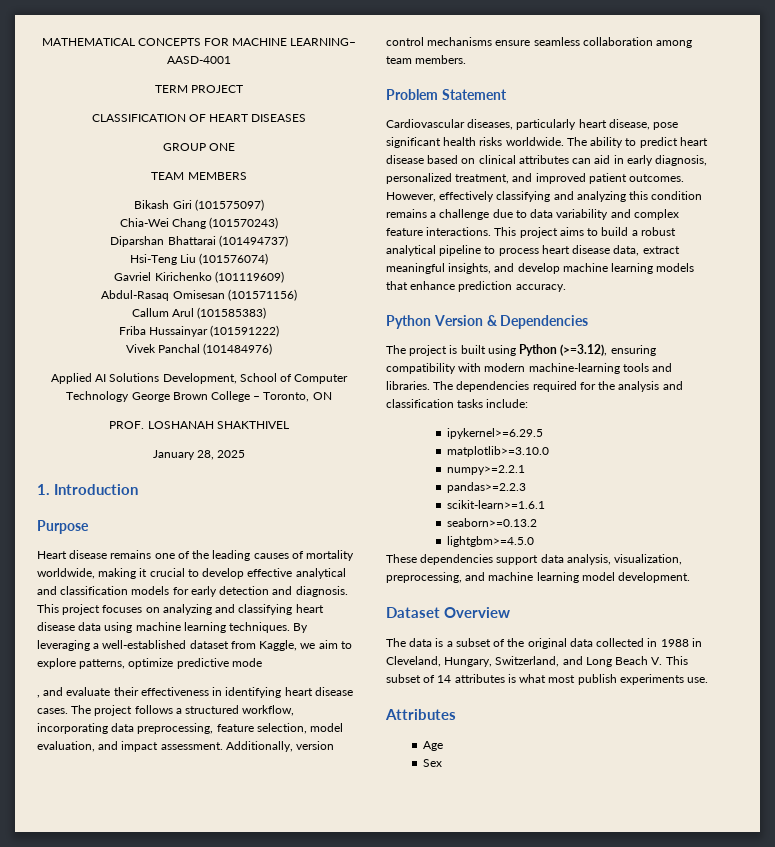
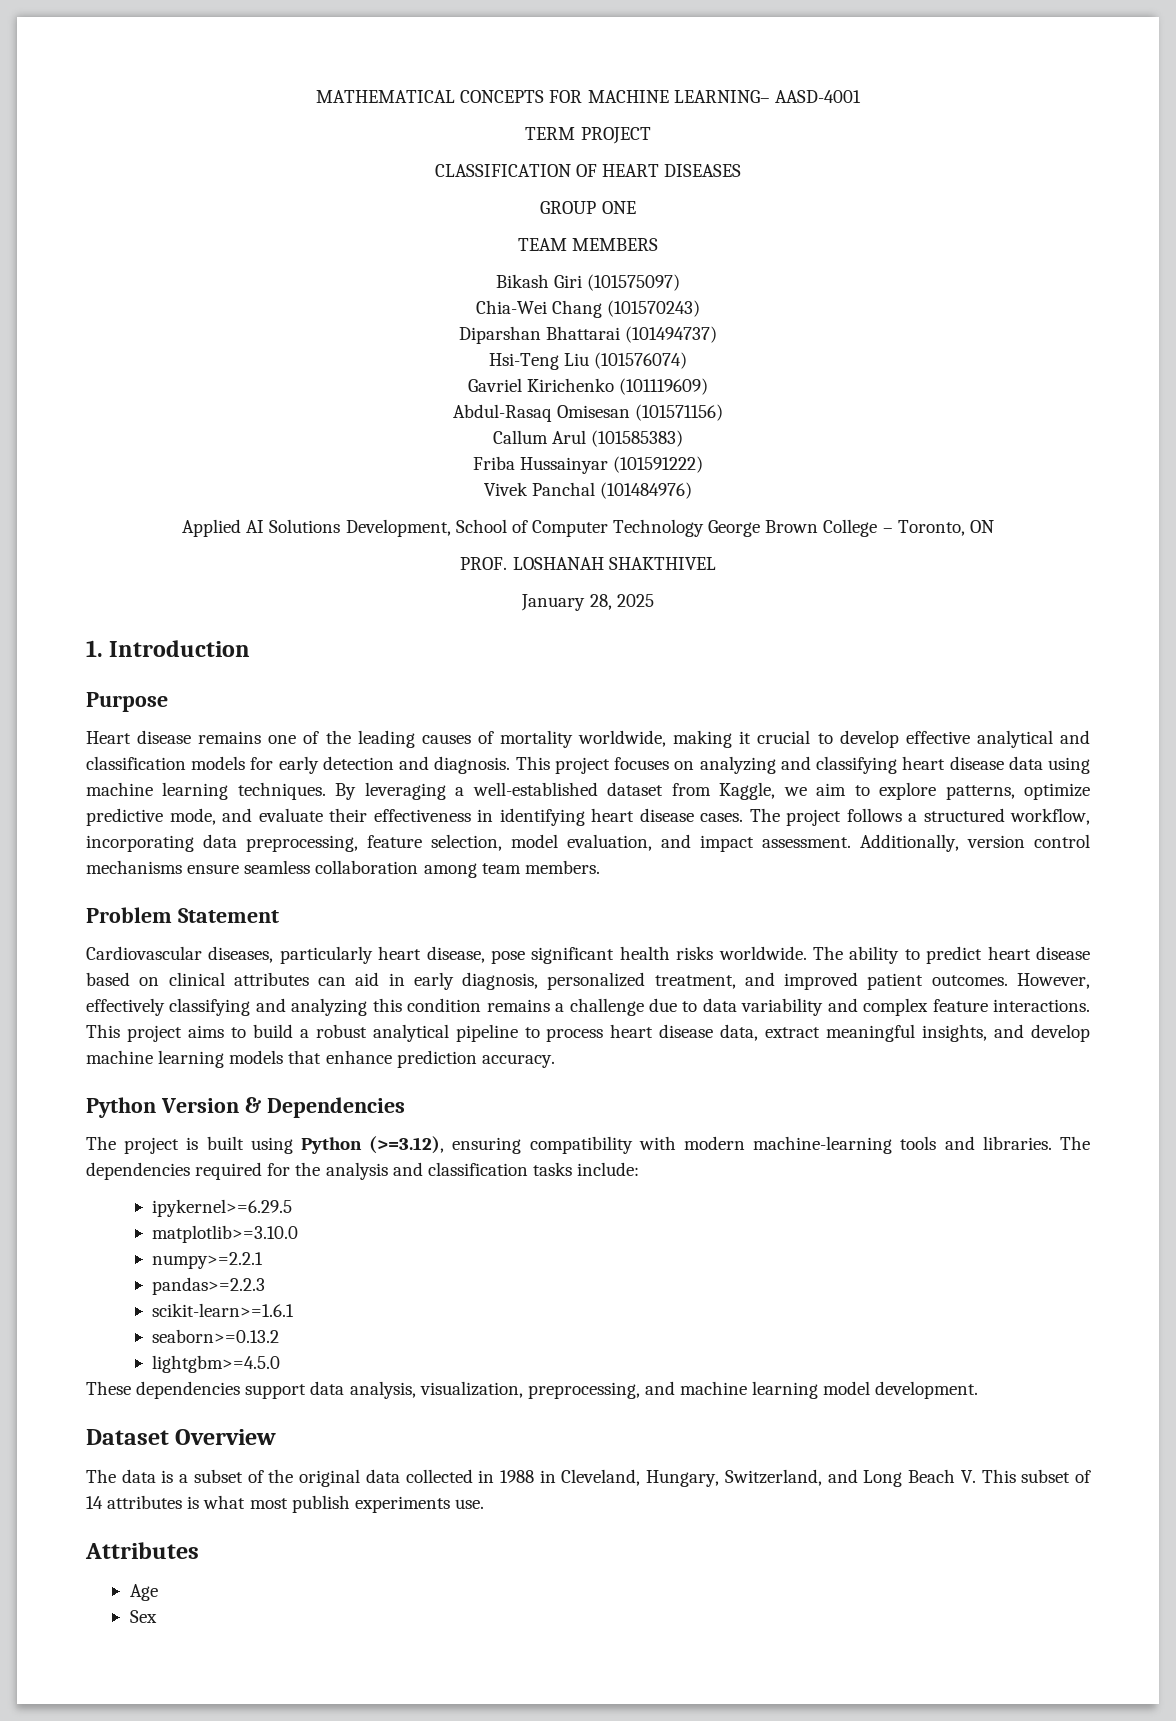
- By leveraging a well-established dataset from Kaggle, we aim to explore patterns, optimize predictive mode
- , and evaluate their effectiveness in identifying heart disease cases.
+ By leveraging a well-established dataset from Kaggle, we aim to explore patterns, optimize predictive mode, and evaluate their effectiveness in identifying heart disease cases.

